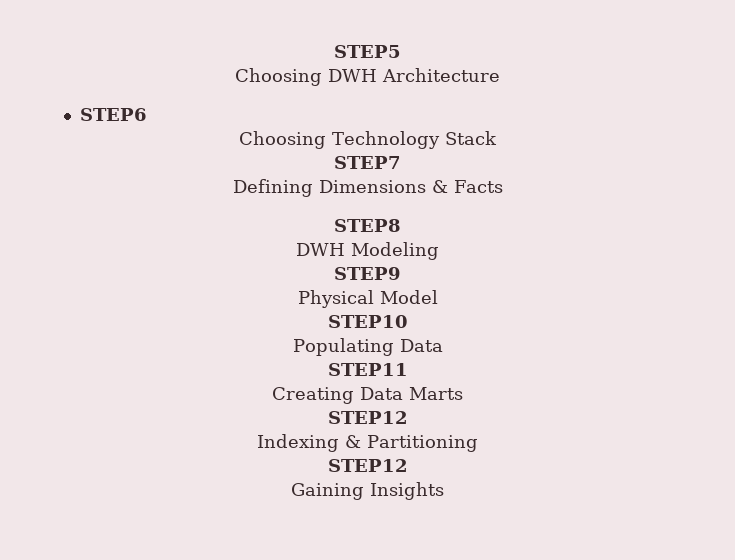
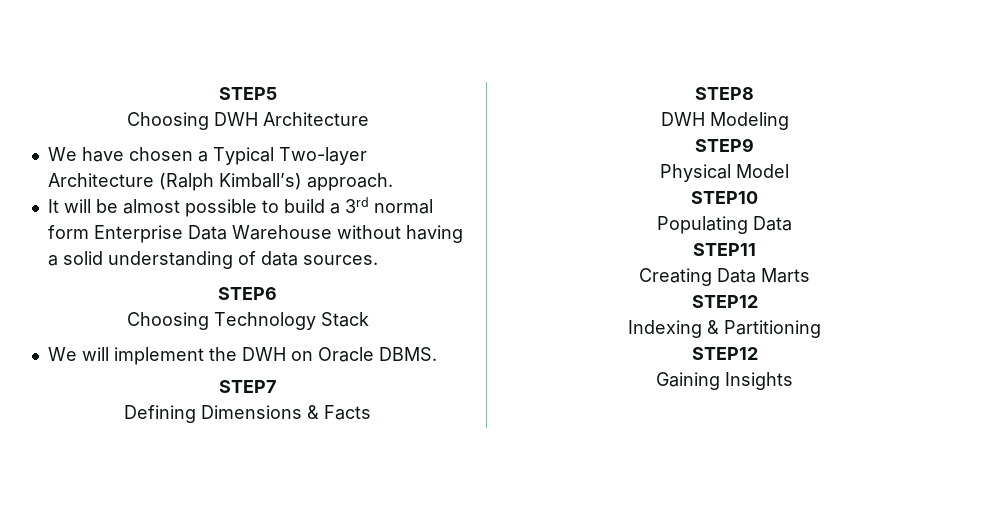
+ We have chosen a Typical Two-layer Architecture (Ralph Kimball’s) approach.
+ It will be almost possible to build a 3rd normal form Enterprise Data Warehouse without having a solid understanding of data sources.
  STEP6
  Choosing Technology Stack
+ We will implement the DWH on Oracle DBMS.

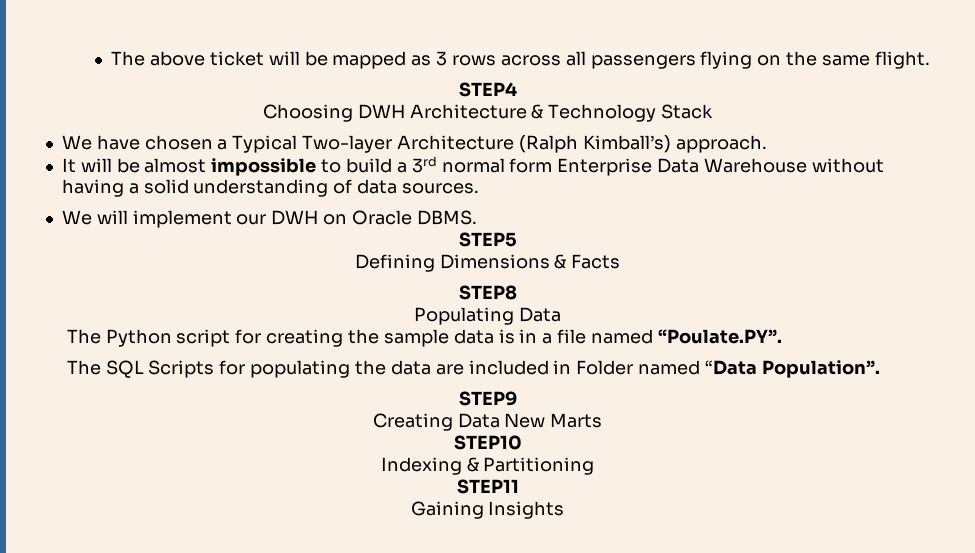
- STEP5
+ The above ticket will be mapped as 3 rows across all passengers flying on the same flight.
+ STEP4
- Choosing DWH Architecture
+ Choosing DWH Architecture & Technology Stack
- It will be almost possible to build a 3rd normal form Enterprise Data Warehouse without having a solid understanding of data sources.
+ It will be almost impossible to build a 3rd normal form Enterprise Data Warehouse without having a solid understanding of data sources.
- STEP6
- Choosing Technology Stack
- We will implement the DWH on Oracle DBMS.
+ We will implement our DWH on Oracle DBMS.
- STEP7
+ STEP5
- DWH Modeling
+ Populating Data
+ The Python script for creating the sample data is in a file named “Poulate.PY”.
+ The SQL Scripts for populating the data are included in Folder named “Data Population”.
  STEP9
- Physical Model
+ Creating Data New Marts
  STEP10
- Populating Data
- STEP11
- Creating Data Marts
- STEP12
  Indexing & Partitioning
- STEP12
+ STEP11

